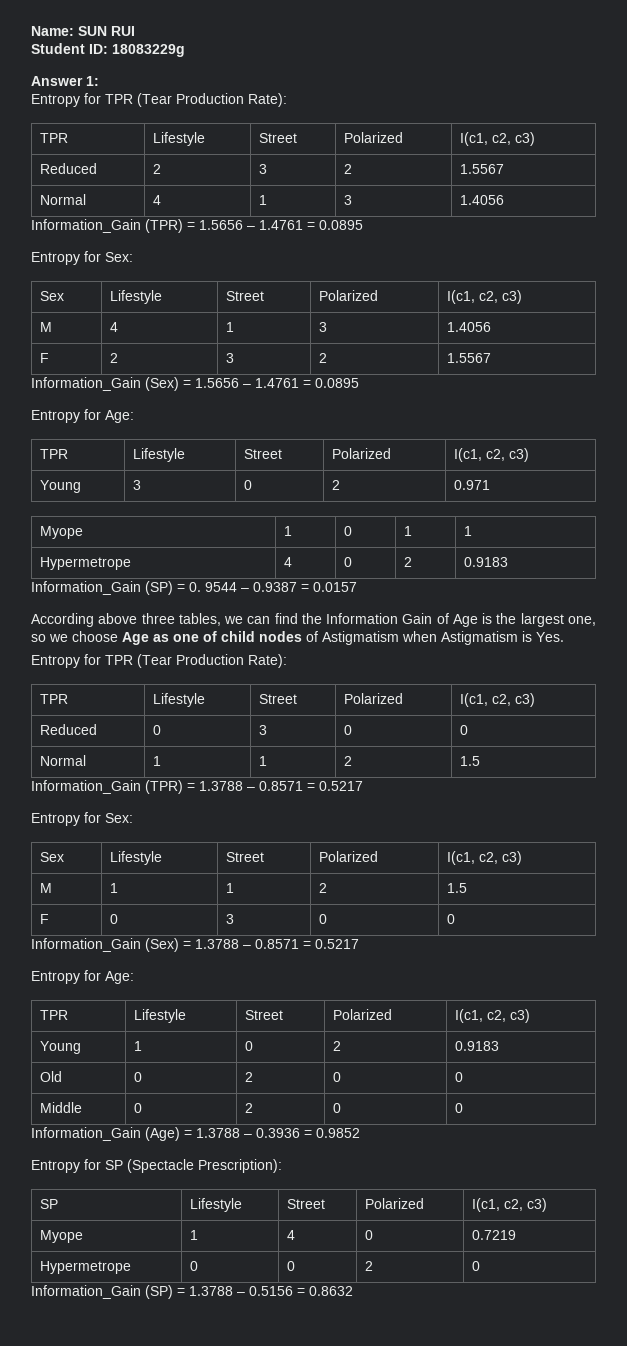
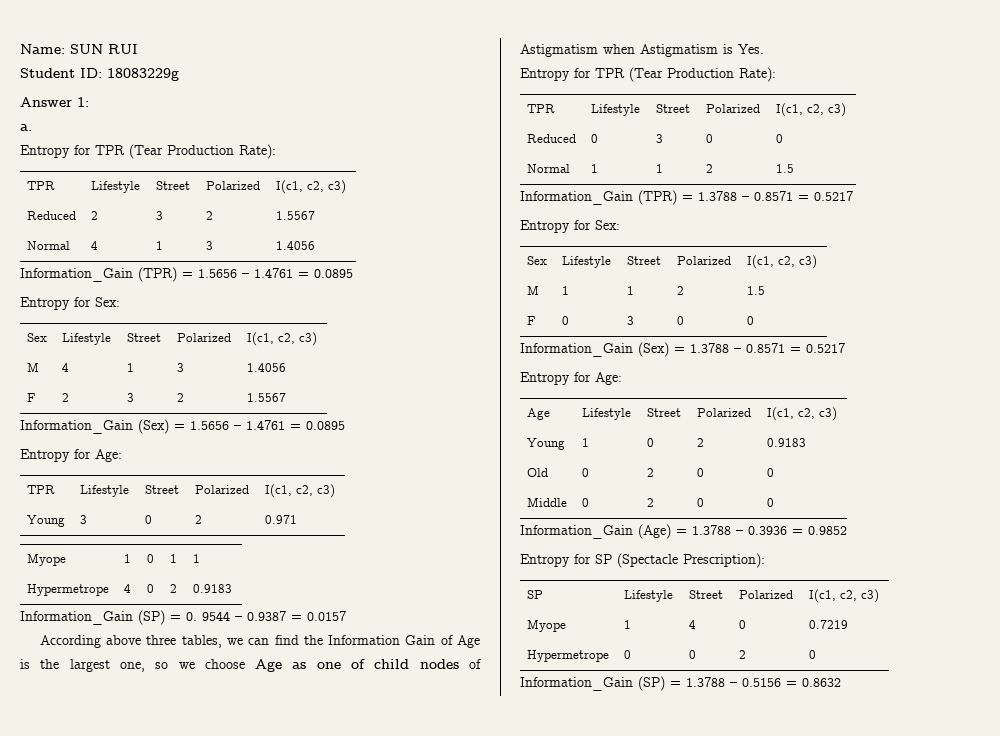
+ a.
  Information_Gain (Sex) = 1.3788 – 0.8571 = 0.5217
  Entropy for Age:
- TPR | Lifestyle | Street | Polarized | I(c1, c2, c3)
+ Age | Lifestyle | Street | Polarized | I(c1, c2, c3)

